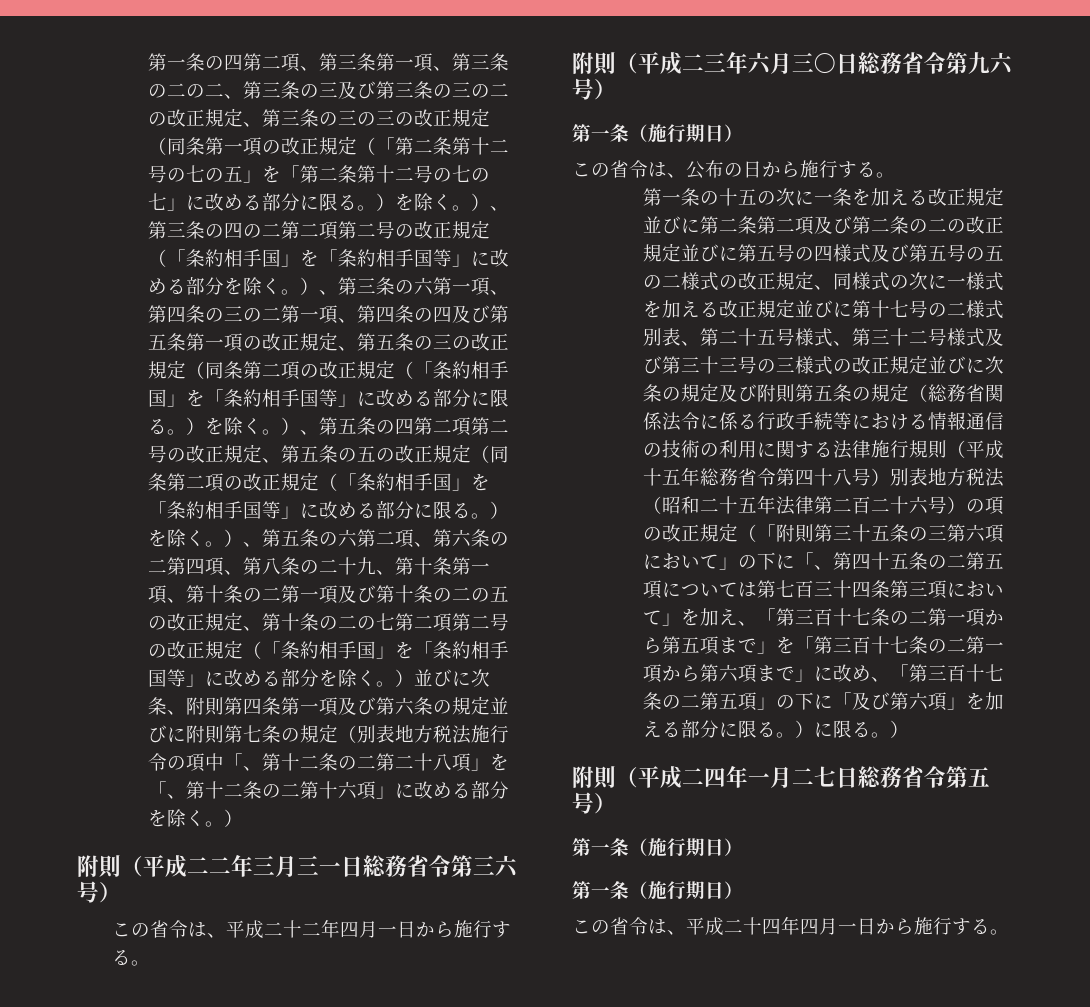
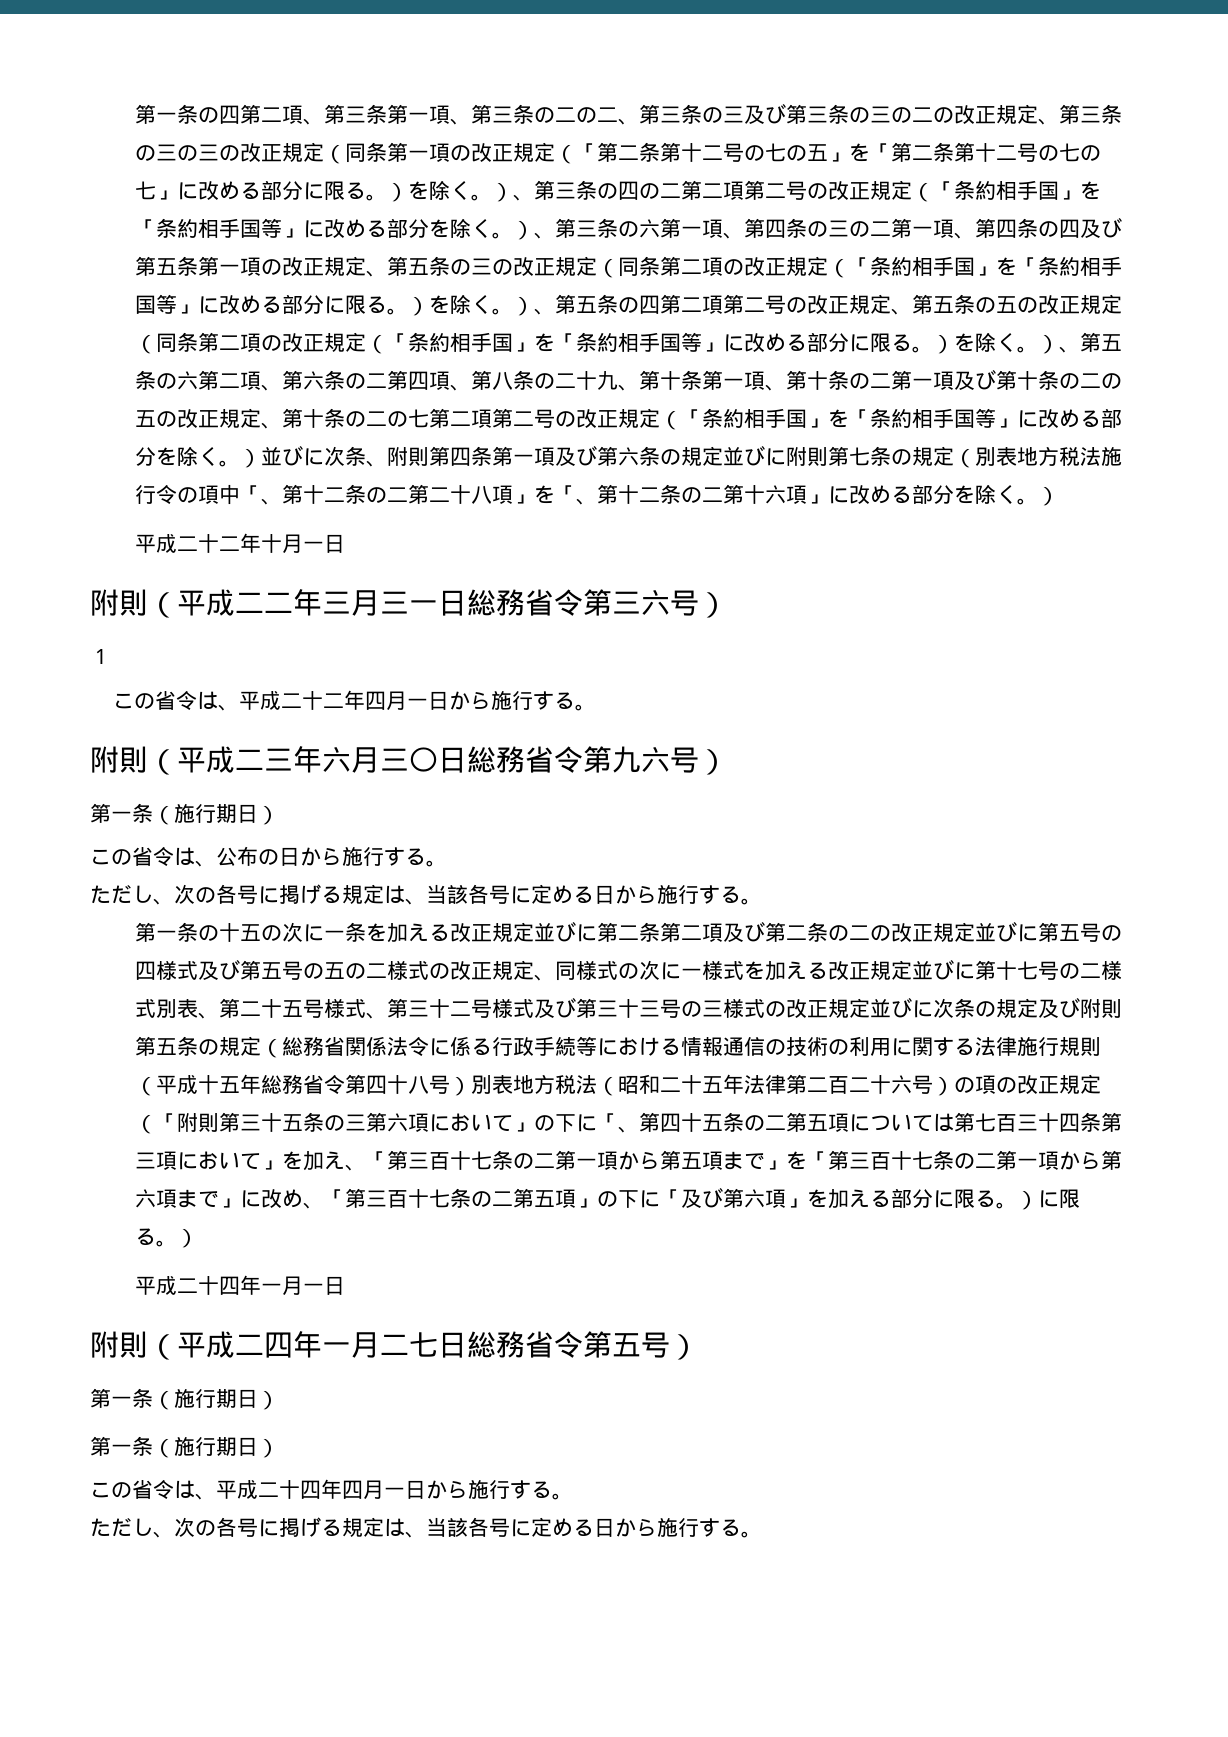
+ 平成二十二年十月一日
+ １
  この省令は、公布の日から施行する。
+ ただし、次の各号に掲げる規定は、当該各号に定める日から施行する。
+ 平成二十四年一月一日
  この省令は、平成二十四年四月一日から施行する。
+ ただし、次の各号に掲げる規定は、当該各号に定める日から施行する。

